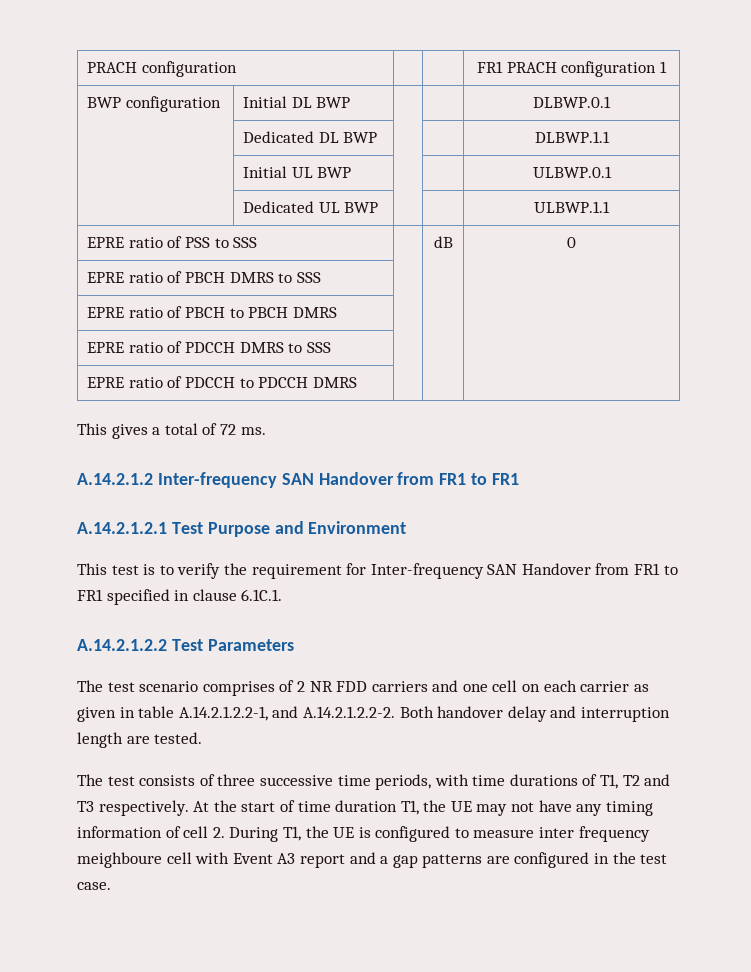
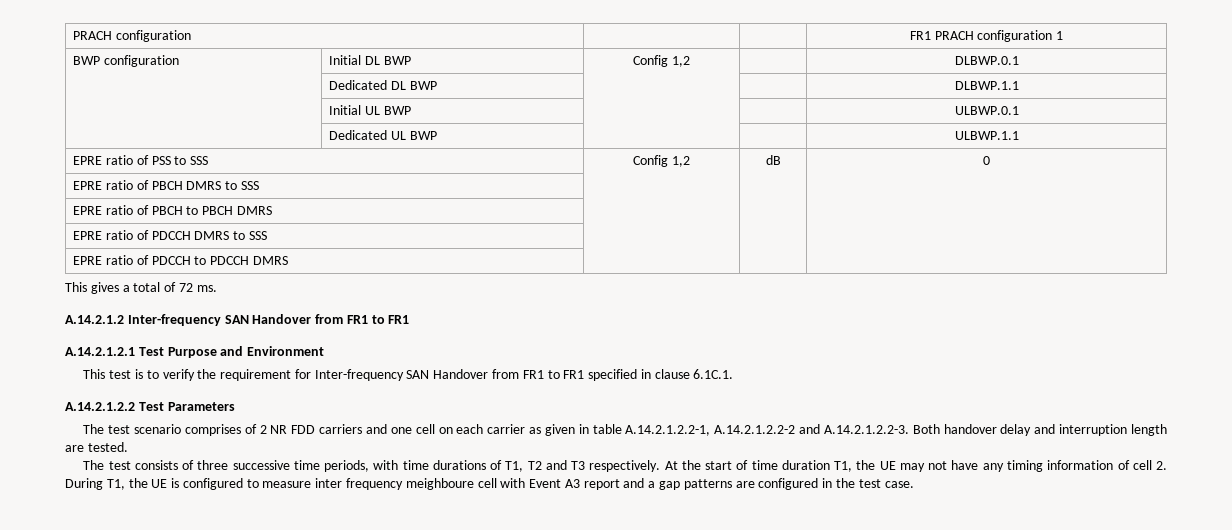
- BWP configuration | Initial DL BWP | | | DLBWP.0.1
+ BWP configuration | Initial DL BWP | Config 1,2 | | DLBWP.0.1
- EPRE ratio of PSS to SSS | | dB | 0
+ EPRE ratio of PSS to SSS | Config 1,2 | dB | 0
- The test scenario comprises of 2 NR FDD carriers and one cell on each carrier as given in table A.14.2.1.2.2-1, and A.14.2.1.2.2-2. Both handover delay and interruption length are tested.
+ The test scenario comprises of 2 NR FDD carriers and one cell on each carrier as given in table A.14.2.1.2.2-1, A.14.2.1.2.2-2 and A.14.2.1.2.2-3. Both handover delay and interruption length are tested.

